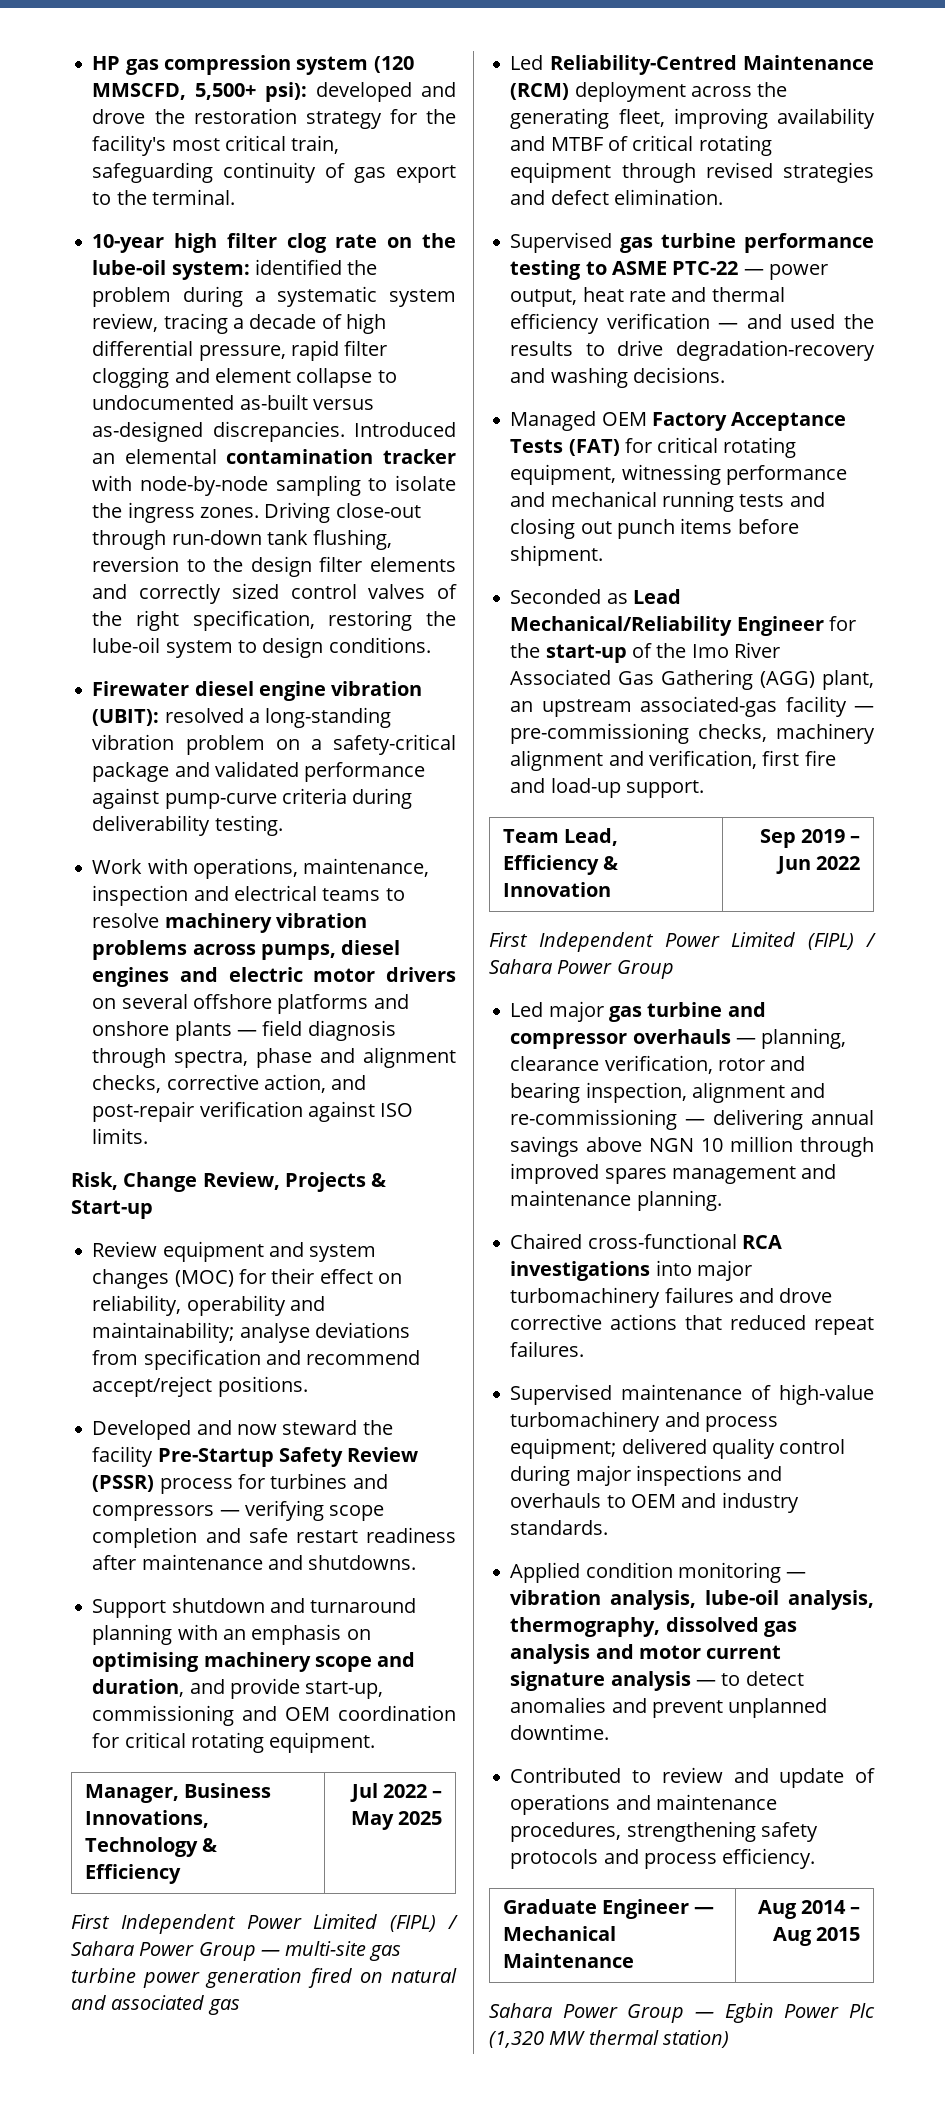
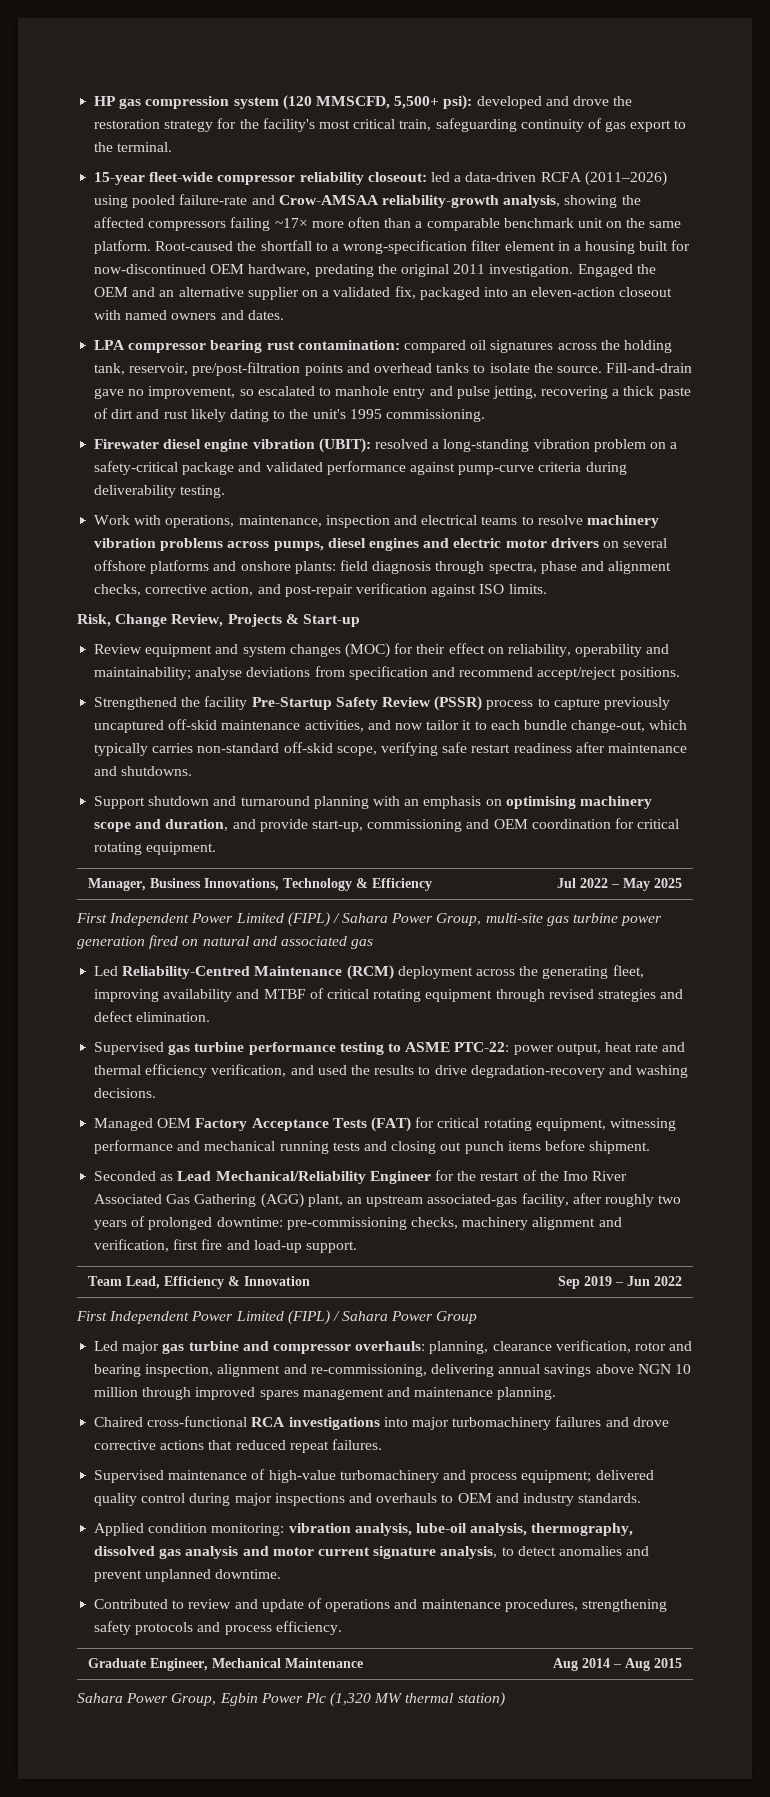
- 10-year high filter clog rate on the lube-oil system: identified the problem during a systematic system review, tracing a decade of high differential pressure, rapid filter clogging and element collapse to undocumented as-built versus as-designed discrepancies. Introduced an elemental contamination tracker with node-by-node sampling to isolate the ingress zones. Driving close-out through run-down tank flushing, reversion to the design filter elements and correctly sized control valves of the right specification, restoring the lube-oil system to design conditions.
+ 15-year fleet-wide compressor reliability closeout: led a data-driven RCFA (2011–2026) using pooled failure-rate and Crow-AMSAA reliability-growth analysis, showing the affected compressors failing ~17× more often than a comparable benchmark unit on the same platform. Root-caused the shortfall to a wrong-specification filter element in a housing built for now-discontinued OEM hardware, predating the original 2011 investigation. Engaged the OEM and an alternative supplier on a validated fix, packaged into an eleven-action closeout with named owners and dates.
+ LPA compressor bearing rust contamination: compared oil signatures across the holding tank, reservoir, pre/post-filtration points and overhead tanks to isolate the source. Fill-and-drain gave no improvement, so escalated to manhole entry and pulse jetting, recovering a thick paste of dirt and rust likely dating to the unit's 1995 commissioning.
- Work with operations, maintenance, inspection and electrical teams to resolve machinery vibration problems across pumps, diesel engines and electric motor drivers on several offshore platforms and onshore plants — field diagnosis through spectra, phase and alignment checks, corrective action, and post-repair verification against ISO limits.
+ Work with operations, maintenance, inspection and electrical teams to resolve machinery vibration problems across pumps, diesel engines and electric motor drivers on several offshore platforms and onshore plants: field diagnosis through spectra, phase and alignment checks, corrective action, and post-repair verification against ISO limits.
- Developed and now steward the facility Pre-Startup Safety Review (PSSR) process for turbines and compressors — verifying scope completion and safe restart readiness after maintenance and shutdowns.
+ Strengthened the facility Pre-Startup Safety Review (PSSR) process to capture previously uncaptured off-skid maintenance activities, and now tailor it to each bundle change-out, which typically carries non-standard off-skid scope, verifying safe restart readiness after maintenance and shutdowns.
- First Independent Power Limited (FIPL) / Sahara Power Group — multi-site gas turbine power generation fired on natural and associated gas
+ First Independent Power Limited (FIPL) / Sahara Power Group, multi-site gas turbine power generation fired on natural and associated gas
- Supervised gas turbine performance testing to ASME PTC-22 — power output, heat rate and thermal efficiency verification — and used the results to drive degradation-recovery and washing decisions.
+ Supervised gas turbine performance testing to ASME PTC-22: power output, heat rate and thermal efficiency verification, and used the results to drive degradation-recovery and washing decisions.
- Seconded as Lead Mechanical/Reliability Engineer for the start-up of the Imo River Associated Gas Gathering (AGG) plant, an upstream associated-gas facility — pre-commissioning checks, machinery alignment and verification, first fire and load-up support.
+ Seconded as Lead Mechanical/Reliability Engineer for the restart of the Imo River Associated Gas Gathering (AGG) plant, an upstream associated-gas facility, after roughly two years of prolonged downtime: pre-commissioning checks, machinery alignment and verification, first fire and load-up support.
- Led major gas turbine and compressor overhauls — planning, clearance verification, rotor and bearing inspection, alignment and re-commissioning — delivering annual savings above NGN 10 million through improved spares management and maintenance planning.
+ Led major gas turbine and compressor overhauls: planning, clearance verification, rotor and bearing inspection, alignment and re-commissioning, delivering annual savings above NGN 10 million through improved spares management and maintenance planning.
- Applied condition monitoring — vibration analysis, lube-oil analysis, thermography, dissolved gas analysis and motor current signature analysis — to detect anomalies and prevent unplanned downtime.
+ Applied condition monitoring: vibration analysis, lube-oil analysis, thermography, dissolved gas analysis and motor current signature analysis, to detect anomalies and prevent unplanned downtime.
- Graduate Engineer — Mechanical Maintenance | Aug 2014 – Aug 2015
+ Graduate Engineer, Mechanical Maintenance | Aug 2014 – Aug 2015
- Sahara Power Group — Egbin Power Plc (1,320 MW thermal station)
+ Sahara Power Group, Egbin Power Plc (1,320 MW thermal station)

